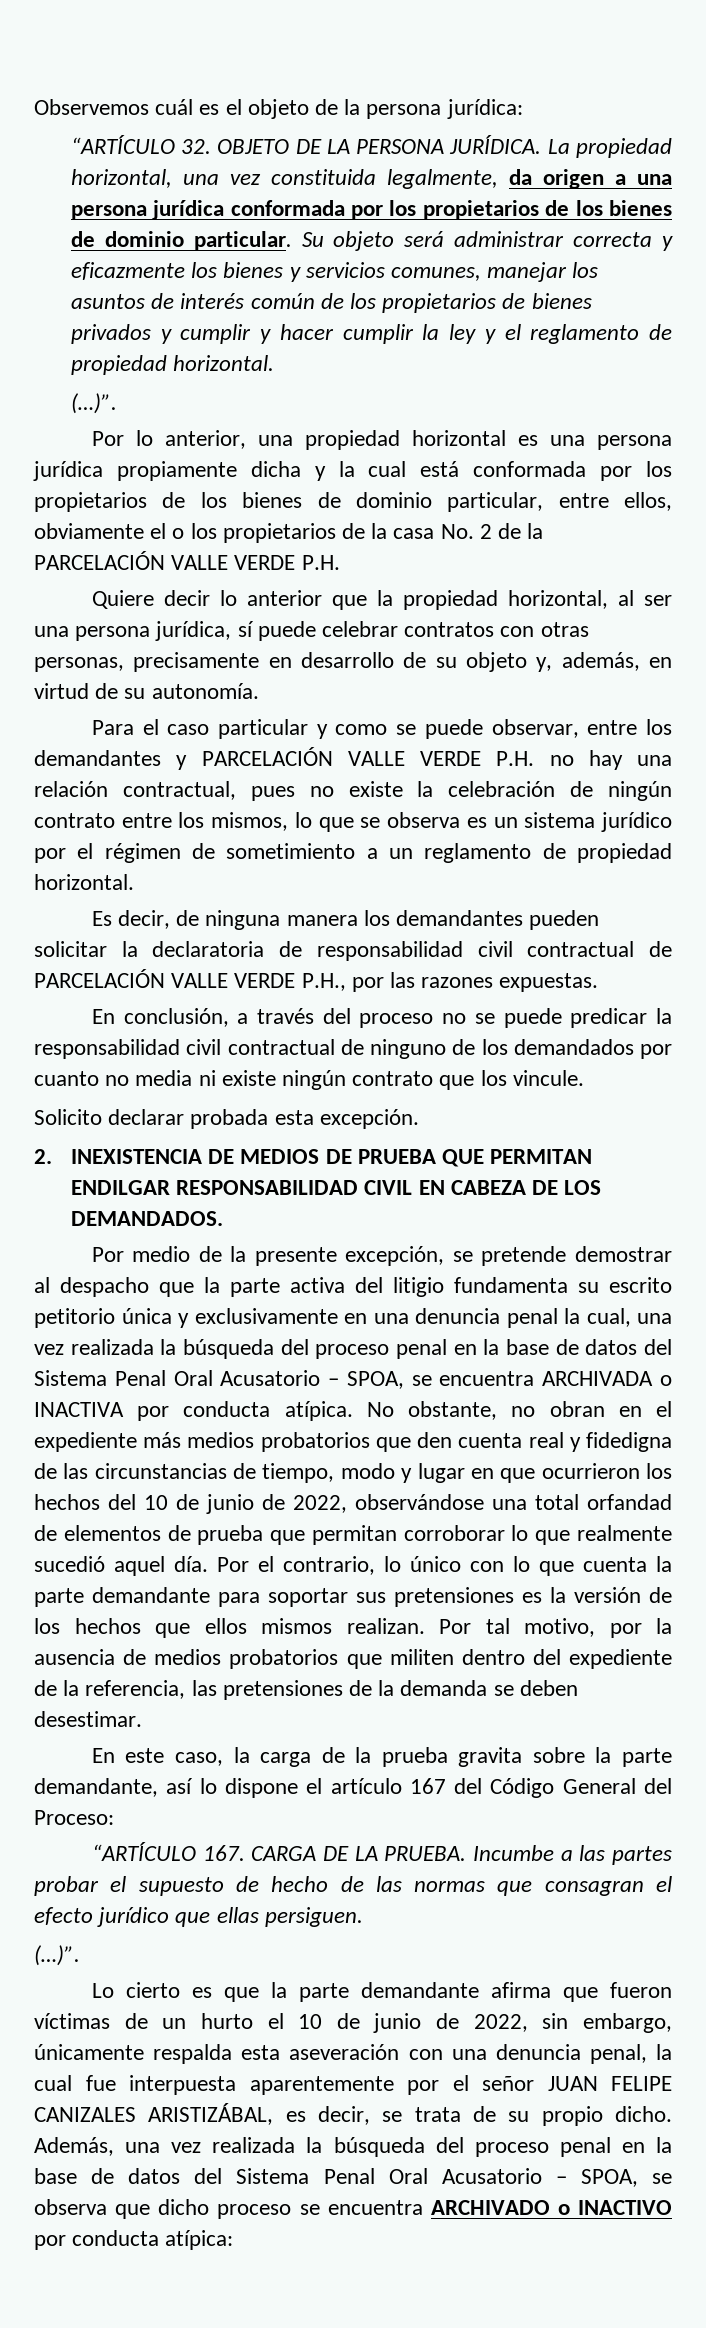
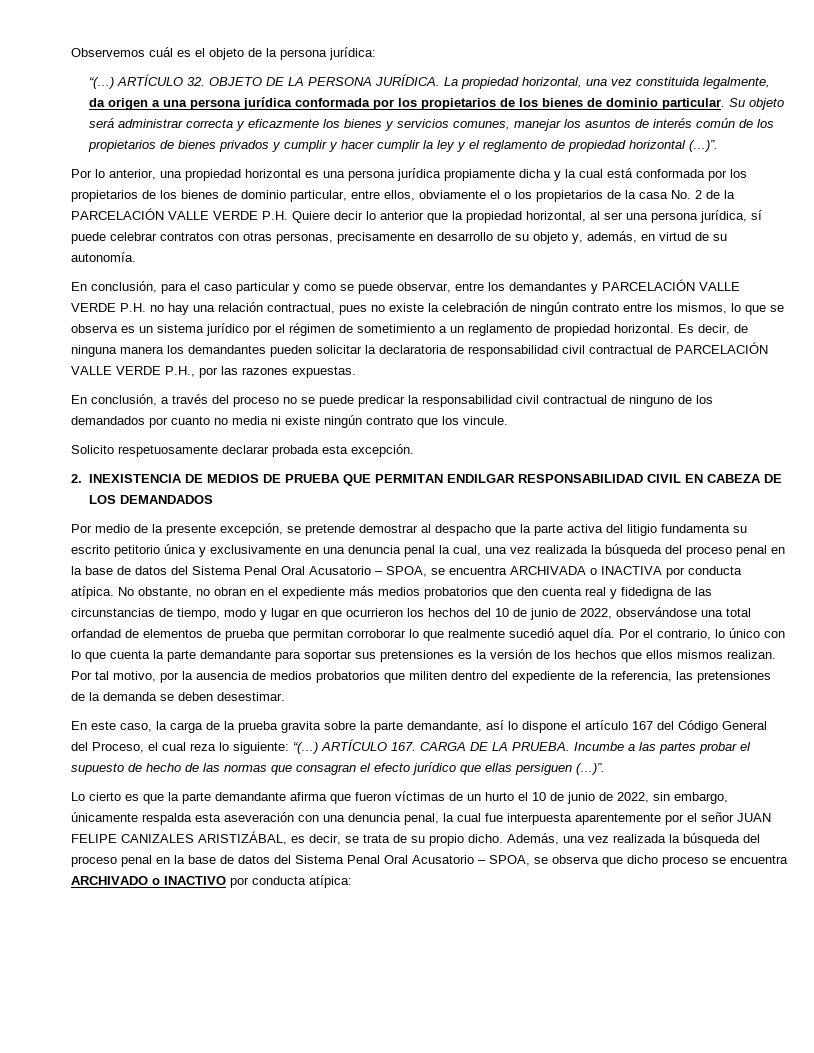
- “ARTÍCULO 32. OBJETO DE LA PERSONA JURÍDICA.
+ “(…) ARTÍCULO 32. OBJETO DE LA PERSONA JURÍDICA.
- Su objeto será administrar correcta y eficazmente los bienes y servicios comunes, manejar los asuntos de interés común de los propietarios de bienes privados y cumplir y hacer cumplir la ley y el reglamento de propiedad horizontal.
- (…)”.
+ Su objeto será administrar correcta y eficazmente los bienes y servicios comunes, manejar los asuntos de interés común de los propietarios de bienes privados y cumplir y hacer cumplir la ley y el reglamento de propiedad horizontal (…)”.
- Por lo anterior, una propiedad horizontal es una persona jurídica propiamente dicha y la cual está conformada por los propietarios de los bienes de dominio particular, entre ellos, obviamente el o los propietarios de la casa No. 2 de la PARCELACIÓN VALLE VERDE P.H.
- Quiere decir lo anterior que la propiedad horizontal, al ser una persona jurídica, sí puede celebrar contratos con otras personas, precisamente en desarrollo de su objeto y, además, en virtud de su autonomía.
+ Por lo anterior, una propiedad horizontal es una persona jurídica propiamente dicha y la cual está conformada por los propietarios de los bienes de dominio particular, entre ellos, obviamente el o los propietarios de la casa No. 2 de la PARCELACIÓN VALLE VERDE P.H. Quiere decir lo anterior que la propiedad horizontal, al ser una persona jurídica, sí puede celebrar contratos con otras personas, precisamente en desarrollo de su objeto y, además, en virtud de su autonomía.
- Para el caso particular y como se puede observar, entre los demandantes y PARCELACIÓN VALLE VERDE P.H. no hay una relación contractual, pues no existe la celebración de ningún contrato entre los mismos, lo que se observa es un sistema jurídico por el régimen de sometimiento a un reglamento de propiedad horizontal.
- Es decir, de ninguna manera los demandantes pueden solicitar la declaratoria de responsabilidad civil contractual de PARCELACIÓN VALLE VERDE P.H., por las razones expuestas.
+ En conclusión, para el caso particular y como se puede observar, entre los demandantes y PARCELACIÓN VALLE VERDE P.H. no hay una relación contractual, pues no existe la celebración de ningún contrato entre los mismos, lo que se observa es un sistema jurídico por el régimen de sometimiento a un reglamento de propiedad horizontal. Es decir, de ninguna manera los demandantes pueden solicitar la declaratoria de responsabilidad civil contractual de PARCELACIÓN VALLE VERDE P.H., por las razones expuestas.
- Solicito declarar probada esta excepción.
+ Solicito respetuosamente declarar probada esta excepción.
- 2. INEXISTENCIA DE MEDIOS DE PRUEBA QUE PERMITAN ENDILGAR RESPONSABILIDAD CIVIL EN CABEZA DE LOS DEMANDADOS.
+ 2. INEXISTENCIA DE MEDIOS DE PRUEBA QUE PERMITAN ENDILGAR RESPONSABILIDAD CIVIL EN CABEZA DE LOS DEMANDADOS
- En este caso, la carga de la prueba gravita sobre la parte demandante, así lo dispone el artículo 167 del Código General del Proceso:
- “ARTÍCULO 167. CARGA DE LA PRUEBA.
+ En este caso, la carga de la prueba gravita sobre la parte demandante, así lo dispone el artículo 167 del Código General del Proceso, el cual reza lo siguiente: “(…) ARTÍCULO 167. CARGA DE LA PRUEBA.
- Incumbe a las partes probar el supuesto de hecho de las normas que consagran el efecto jurídico que ellas persiguen.
- (…)”.
+ Incumbe a las partes probar el supuesto de hecho de las normas que consagran el efecto jurídico que ellas persiguen (…)”.

